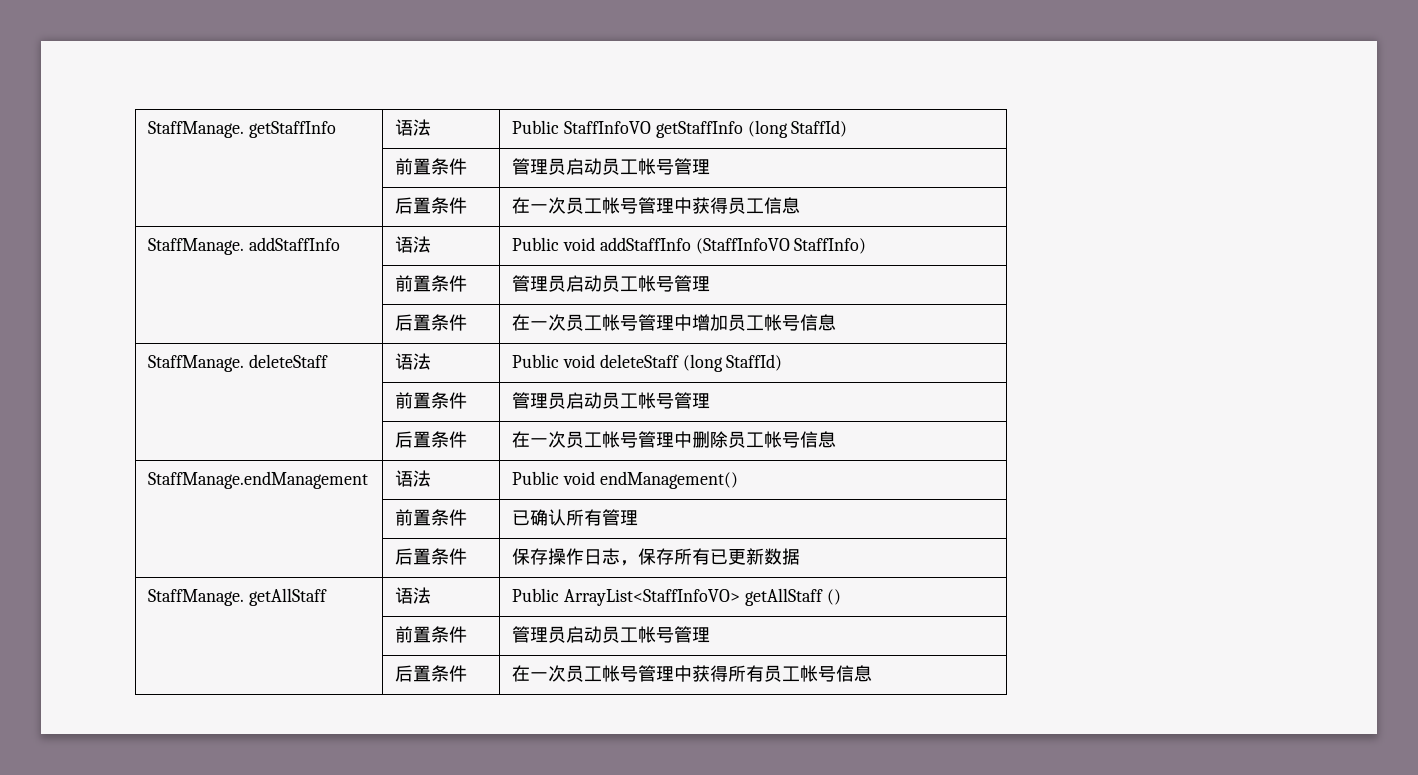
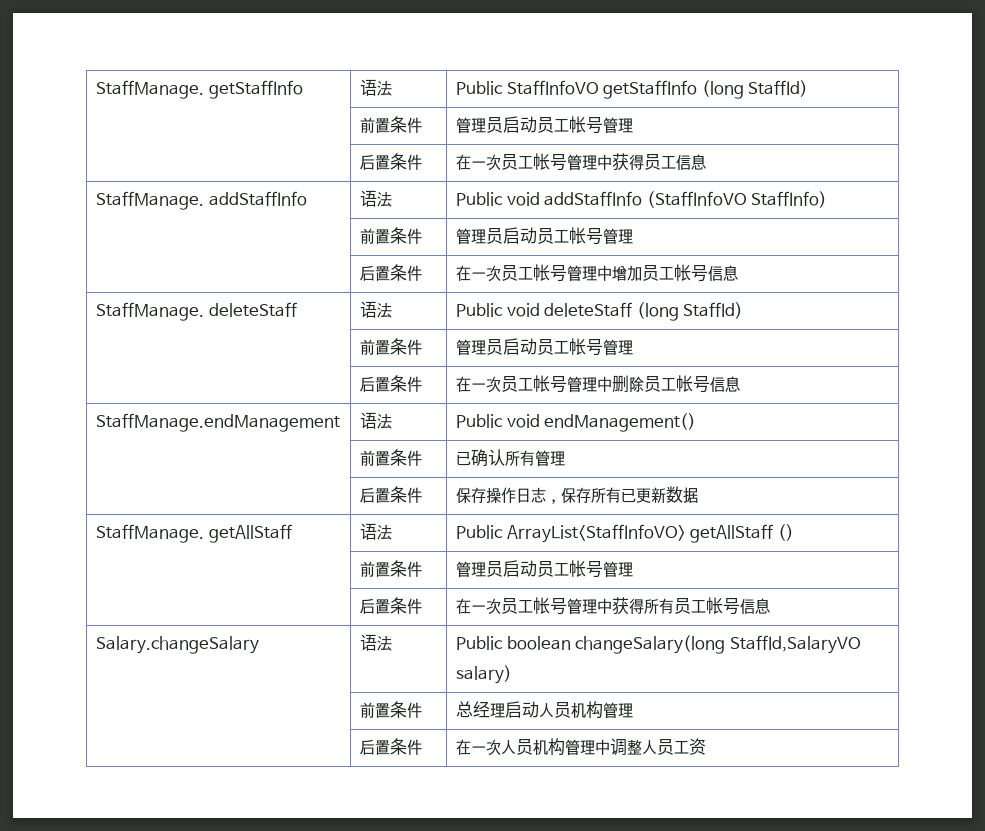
+ Salary.changeSalary | 语法 | Public boolean changeSalary(long StaffId,SalaryVO salary)
+ | 前置条件 | 总经理启动人员机构管理
+ | 后置条件 | 在一次人员机构管理中调整人员工资

